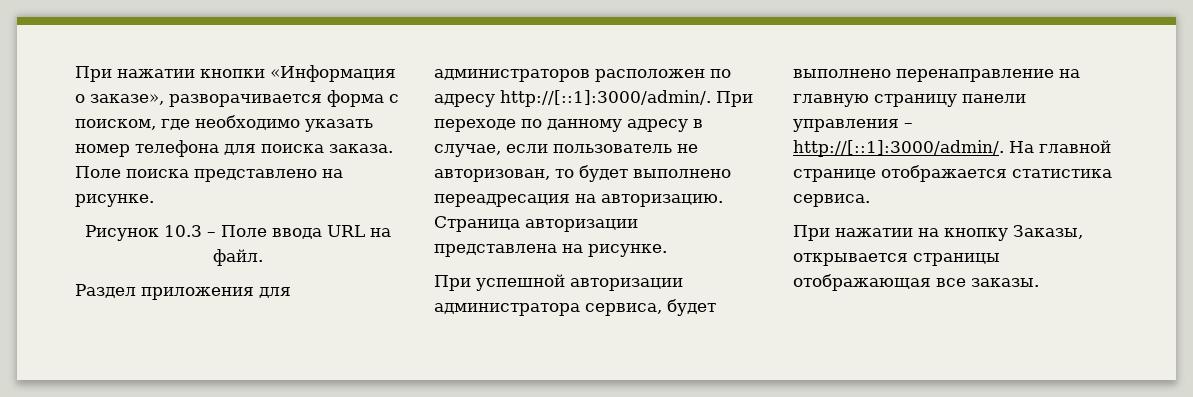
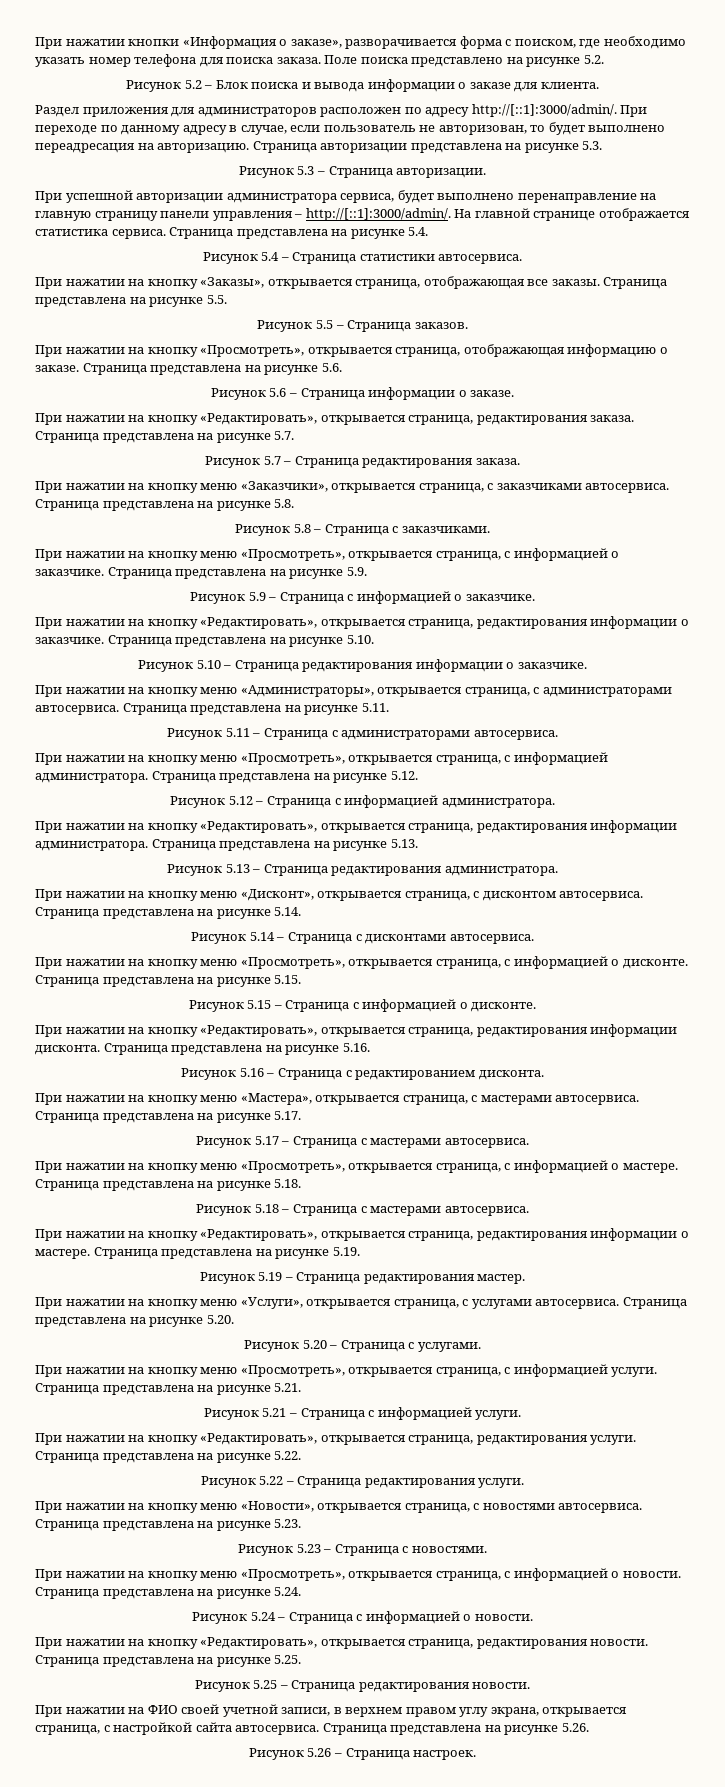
- Поле поиска представлено на рисунке.
- Рисунок 10.3 – Поле ввода URL на файл.
+ Поле поиска представлено на рисунке 5.2.
+ Рисунок 5.2 – Блок поиска и вывода информации о заказе для клиента.
- Страница авторизации представлена на рисунке.
+ Страница авторизации представлена на рисунке 5.3.
+ Рисунок 5.3 – Страница авторизации.
- На главной странице отображается статистика сервиса.
- При нажатии на кнопку Заказы, открывается страницы отображающая все заказы.
+ На главной странице отображается статистика сервиса. Страница представлена на рисунке 5.4.
+ Рисунок 5.4 – Страница статистики автосервиса.
+ При нажатии на кнопку «Заказы», открывается страница, отображающая все заказы. Страница представлена на рисунке 5.5.
+ Рисунок 5.5 – Страница заказов.
+ При нажатии на кнопку «Просмотреть», открывается страница, отображающая информацию о заказе. Страница представлена на рисунке 5.6.
+ Рисунок 5.6 – Страница информации о заказе.
+ При нажатии на кнопку «Редактировать», открывается страница, редактирования заказа. Страница представлена на рисунке 5.7.
+ Рисунок 5.7 – Страница редактирования заказа.
+ При нажатии на кнопку меню «Заказчики», открывается страница, с заказчиками автосервиса. Страница представлена на рисунке 5.8.
+ Рисунок 5.8 – Страница с заказчиками.
+ При нажатии на кнопку меню «Просмотреть», открывается страница, с информацией о заказчике. Страница представлена на рисунке 5.9.
+ Рисунок 5.9 – Страница с информацией о заказчике.
+ При нажатии на кнопку «Редактировать», открывается страница, редактирования информации о заказчике. Страница представлена на рисунке 5.10.
+ Рисунок 5.10 – Страница редактирования информации о заказчике.
+ При нажатии на кнопку меню «Администраторы», открывается страница, с администраторами автосервиса. Страница представлена на рисунке 5.11.
+ Рисунок 5.11 – Страница с администраторами автосервиса.
+ При нажатии на кнопку меню «Просмотреть», открывается страница, с информацией администратора. Страница представлена на рисунке 5.12.
+ Рисунок 5.12 – Страница с информацией администратора.
+ При нажатии на кнопку «Редактировать», открывается страница, редактирования информации администратора. Страница представлена на рисунке 5.13.
+ Рисунок 5.13 – Страница редактирования администратора.
+ При нажатии на кнопку меню «Дисконт», открывается страница, с дисконтом автосервиса. Страница представлена на рисунке 5.14.
+ Рисунок 5.14 – Страница с дисконтами автосервиса.
+ При нажатии на кнопку меню «Просмотреть», открывается страница, с информацией о дисконте. Страница представлена на рисунке 5.15.
+ Рисунок 5.15 – Страница с информацией о дисконте.
+ При нажатии на кнопку «Редактировать», открывается страница, редактирования информации дисконта. Страница представлена на рисунке 5.16.
+ Рисунок 5.16 – Страница с редактированием дисконта.
+ При нажатии на кнопку меню «Мастера», открывается страница, с мастерами автосервиса. Страница представлена на рисунке 5.17.
+ Рисунок 5.17 – Страница с мастерами автосервиса.
+ При нажатии на кнопку меню «Просмотреть», открывается страница, с информацией о мастере. Страница представлена на рисунке 5.18.
+ Рисунок 5.18 – Страница с мастерами автосервиса.
+ При нажатии на кнопку «Редактировать», открывается страница, редактирования информации о мастере. Страница представлена на рисунке 5.19.
+ Рисунок 5.19 – Страница редактирования мастер.
+ При нажатии на кнопку меню «Услуги», открывается страница, с услугами автосервиса. Страница представлена на рисунке 5.20.
+ Рисунок 5.20 – Страница с услугами.
+ При нажатии на кнопку меню «Просмотреть», открывается страница, с информацией услуги. Страница представлена на рисунке 5.21.
+ Рисунок 5.21 – Страница с информацией услуги.
+ При нажатии на кнопку «Редактировать», открывается страница, редактирования услуги. Страница представлена на рисунке 5.22.
+ Рисунок 5.22 – Страница редактирования услуги.
+ При нажатии на кнопку меню «Новости», открывается страница, с новостями автосервиса. Страница представлена на рисунке 5.23.
+ Рисунок 5.23 – Страница с новостями.
+ При нажатии на кнопку меню «Просмотреть», открывается страница, с информацией о новости. Страница представлена на рисунке 5.24.
+ Рисунок 5.24 – Страница с информацией о новости.
+ При нажатии на кнопку «Редактировать», открывается страница, редактирования новости. Страница представлена на рисунке 5.25.
+ Рисунок 5.25 – Страница редактирования новости.
+ При нажатии на ФИО своей учетной записи, в верхнем правом углу экрана, открывается страница, с настройкой сайта автосервиса. Страница представлена на рисунке 5.26.
+ Рисунок 5.26 – Страница настроек.

